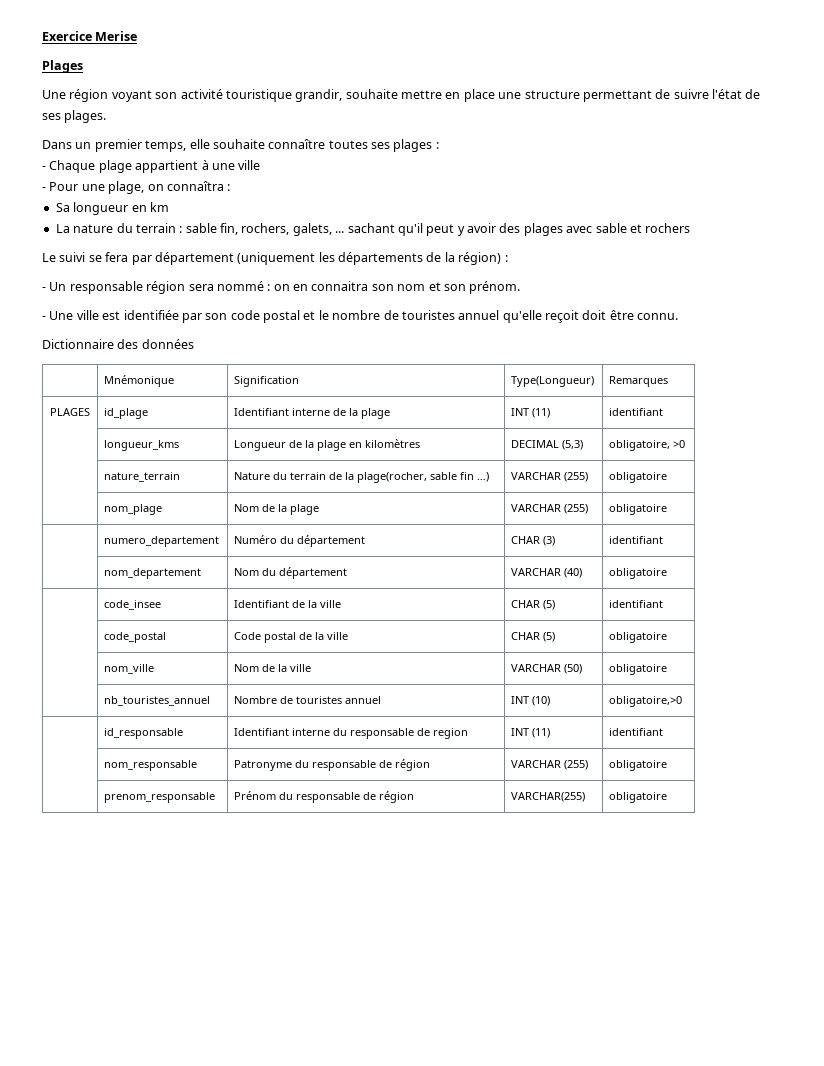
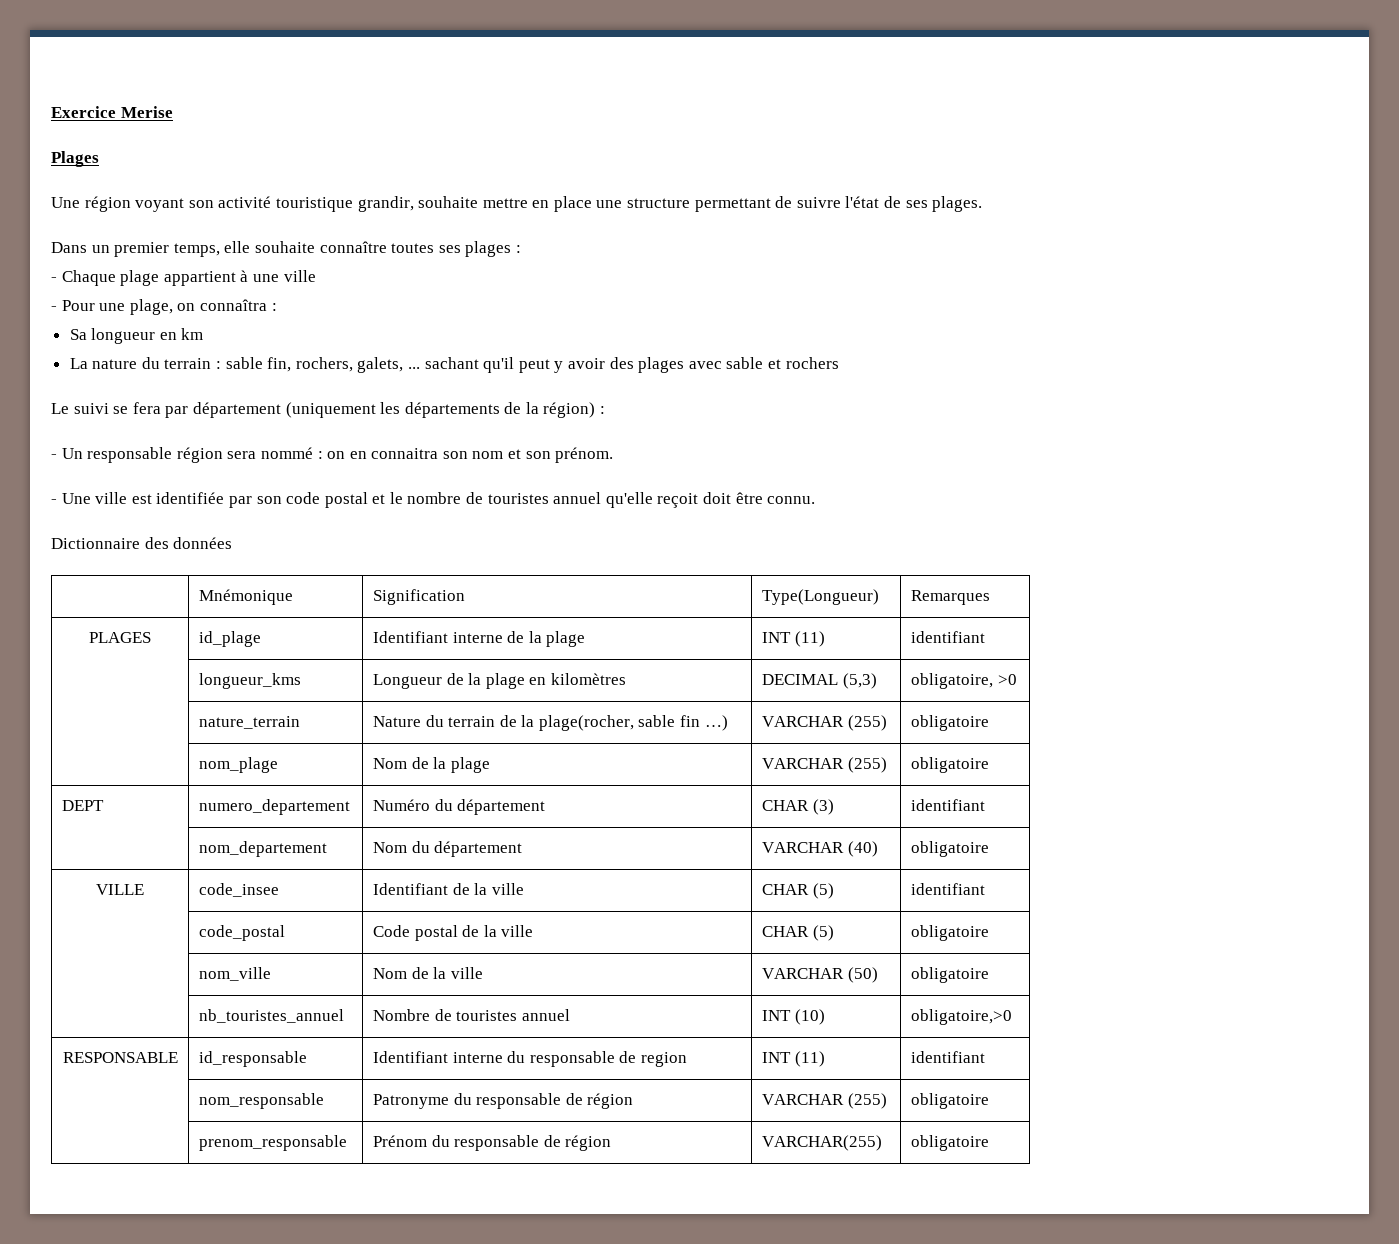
- | numero_departement | Numéro du département | CHAR (3) | identifiant
+ DEPT | numero_departement | Numéro du département | CHAR (3) | identifiant
- | code_insee | Identifiant de la ville | CHAR (5) | identifiant
+ VILLE | code_insee | Identifiant de la ville | CHAR (5) | identifiant
- | id_responsable | Identifiant interne du responsable de region | INT (11) | identifiant
+ RESPONSABLE | id_responsable | Identifiant interne du responsable de region | INT (11) | identifiant

